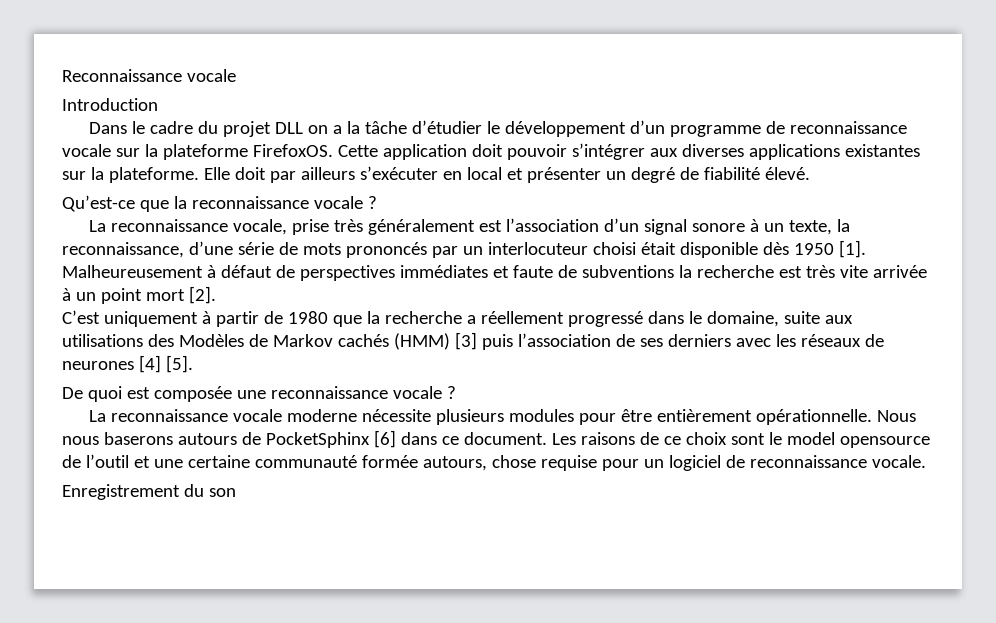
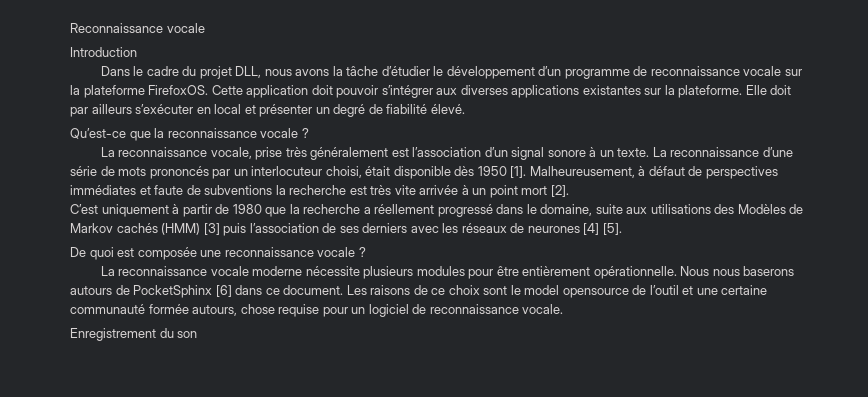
- Dans le cadre du projet DLL on a la tâche d’étudier le développement d’un programme de reconnaissance vocale sur la plateforme FirefoxOS.
+ Dans le cadre du projet DLL, nous avons la tâche d’étudier le développement d’un programme de reconnaissance vocale sur la plateforme FirefoxOS.
- La reconnaissance vocale, prise très généralement est l’association d’un signal sonore à un texte, la reconnaissance, d’une série de mots prononcés par un interlocuteur choisi était disponible dès 1950 [1].
+ La reconnaissance vocale, prise très généralement est l’association d’un signal sonore à un texte. La reconnaissance d’une série de mots prononcés par un interlocuteur choisi, était disponible dès 1950 [1].
- Malheureusement à défaut de perspectives immédiates et faute de subventions la recherche est très vite arrivée à un point mort [2].
+ Malheureusement, à défaut de perspectives immédiates et faute de subventions la recherche est très vite arrivée à un point mort [2].

